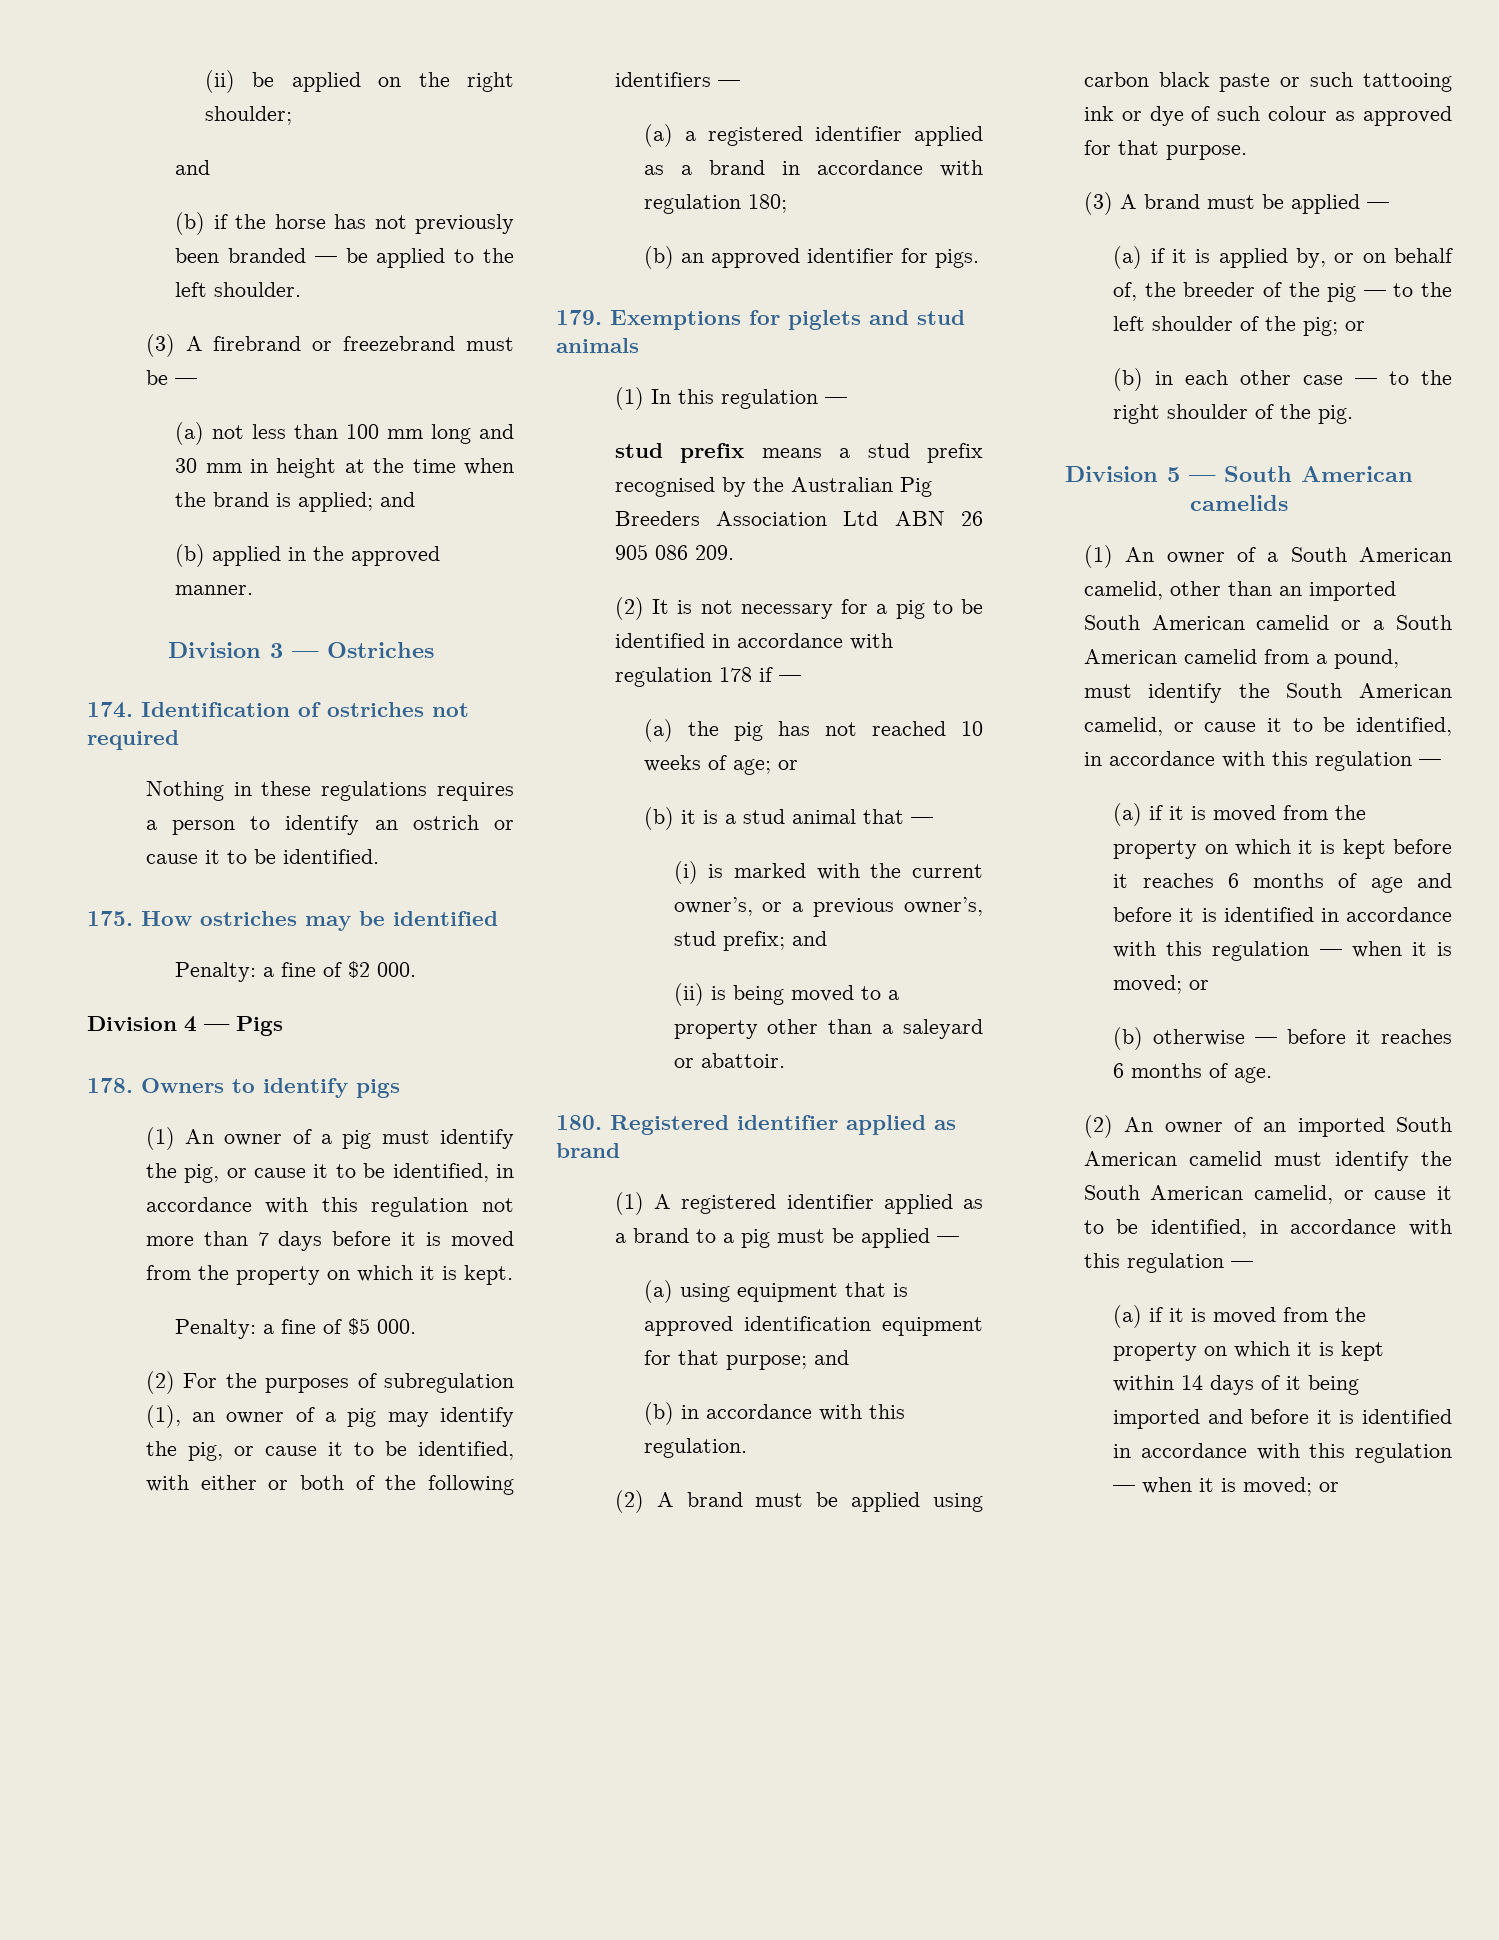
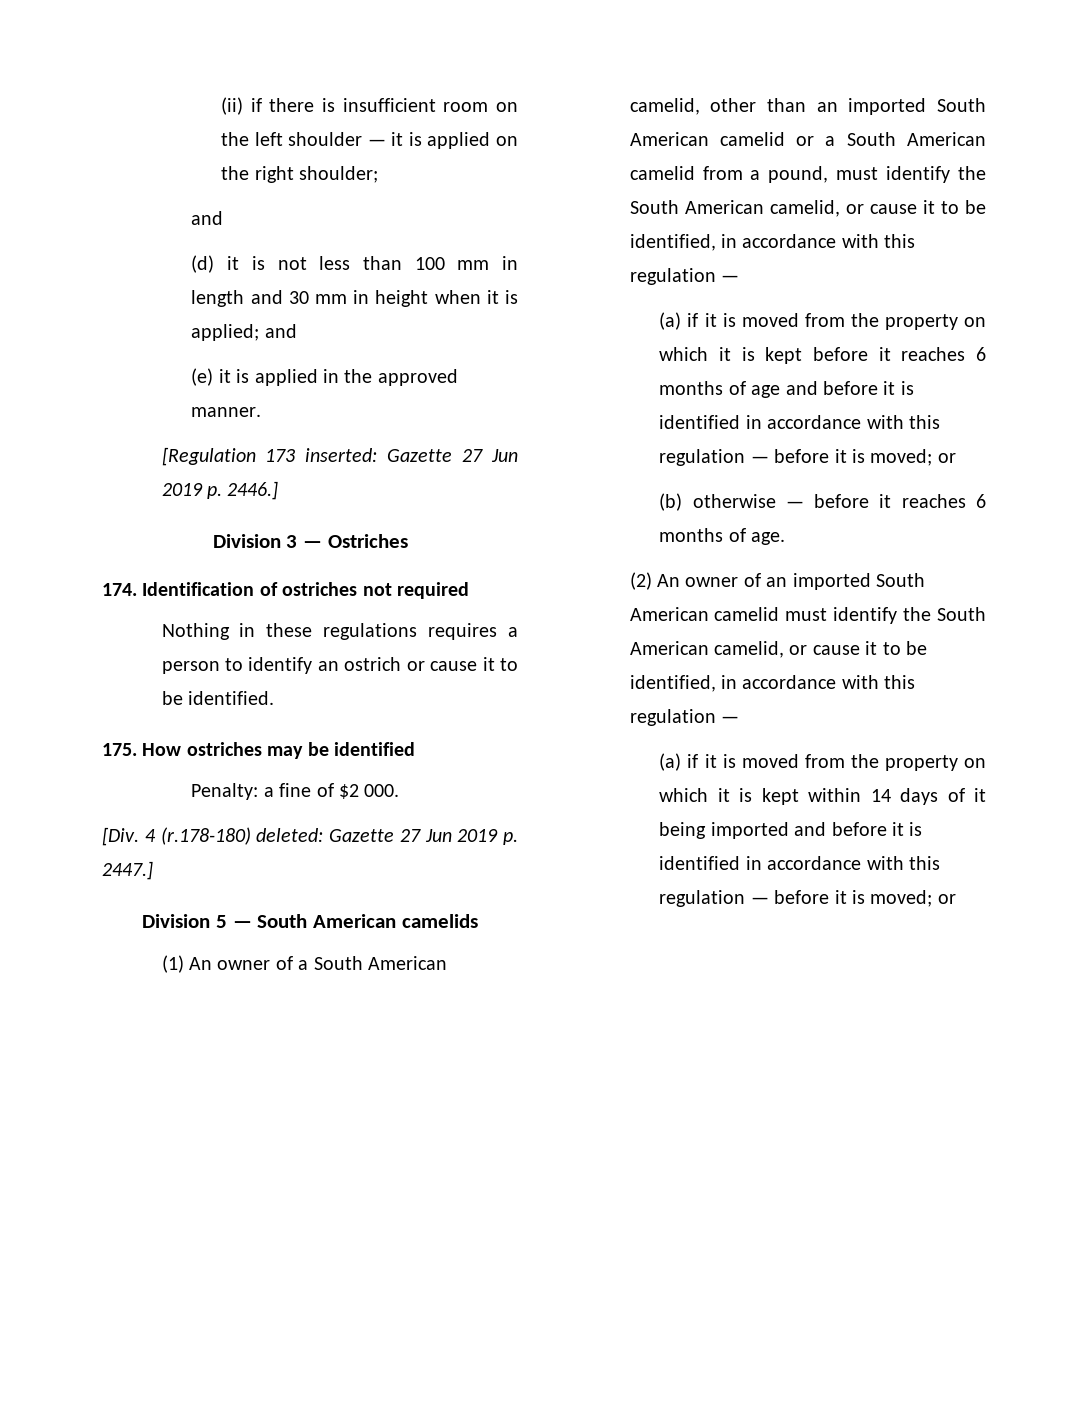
- (ii) be applied on the right shoulder;
+ (ii) if there is insufficient room on the left shoulder — it is applied on the right shoulder;
- (b) if the horse has not previously been branded — be applied to the left shoulder.
- (3) A firebrand or freezebrand must be —
- (a) not less than 100 mm long and 30 mm in height at the time when the brand is applied; and
+ (d) it is not less than 100 mm in length and 30 mm in height when it is applied; and
- (b) applied in the approved manner.
+ (e) it is applied in the approved manner.
+ [Regulation 173 inserted: Gazette 27 Jun 2019 p. 2446.]
- Division 4 — Pigs
- 178. Owners to identify pigs
- (1) An owner of a pig must identify the pig, or cause it to be identified, in accordance with this regulation not more than 7 days before it is moved from the property on which it is kept.
- Penalty: a fine of $5 000.
- (2) For the purposes of subregulation (1), an owner of a pig may identify the pig, or cause it to be identified, with either or both of the following identifiers —
- (a) a registered identifier applied as a brand in accordance with regulation 180;
- (b) an approved identifier for pigs.
- 179. Exemptions for piglets and stud animals
- (1) In this regulation —
- stud prefix means a stud prefix recognised by the Australian Pig Breeders Association Ltd ABN 26 905 086 209.
- (2) It is not necessary for a pig to be identified in accordance with regulation 178 if —
- (a) the pig has not reached 10 weeks of age; or
- (b) it is a stud animal that —
- (i) is marked with the current owner’s, or a previous owner’s, stud prefix; and
- (ii) is being moved to a property other than a saleyard or abattoir.
- 180. Registered identifier applied as brand
- (1) A registered identifier applied as a brand to a pig must be applied —
- (a) using equipment that is approved identification equipment for that purpose; and
- (b) in accordance with this regulation.
- (2) A brand must be applied using carbon black paste or such tattooing ink or dye of such colour as approved for that purpose.
- (3) A brand must be applied —
- (a) if it is applied by, or on behalf of, the breeder of the pig — to the left shoulder of the pig; or
- (b) in each other case — to the right shoulder of the pig.
+ [Div. 4 (r.178-180) deleted: Gazette 27 Jun 2019 p. 2447.]
- (a) if it is moved from the property on which it is kept before it reaches 6 months of age and before it is identified in accordance with this regulation — when it is moved; or
+ (a) if it is moved from the property on which it is kept before it reaches 6 months of age and before it is identified in accordance with this regulation — before it is moved; or
- (a) if it is moved from the property on which it is kept within 14 days of it being imported and before it is identified in accordance with this regulation — when it is moved; or
+ (a) if it is moved from the property on which it is kept within 14 days of it being imported and before it is identified in accordance with this regulation — before it is moved; or

